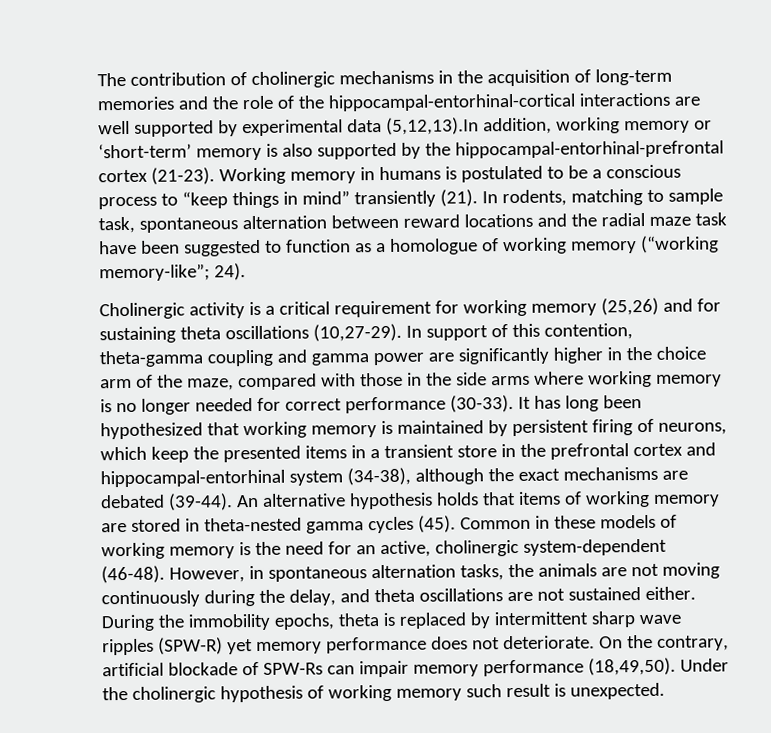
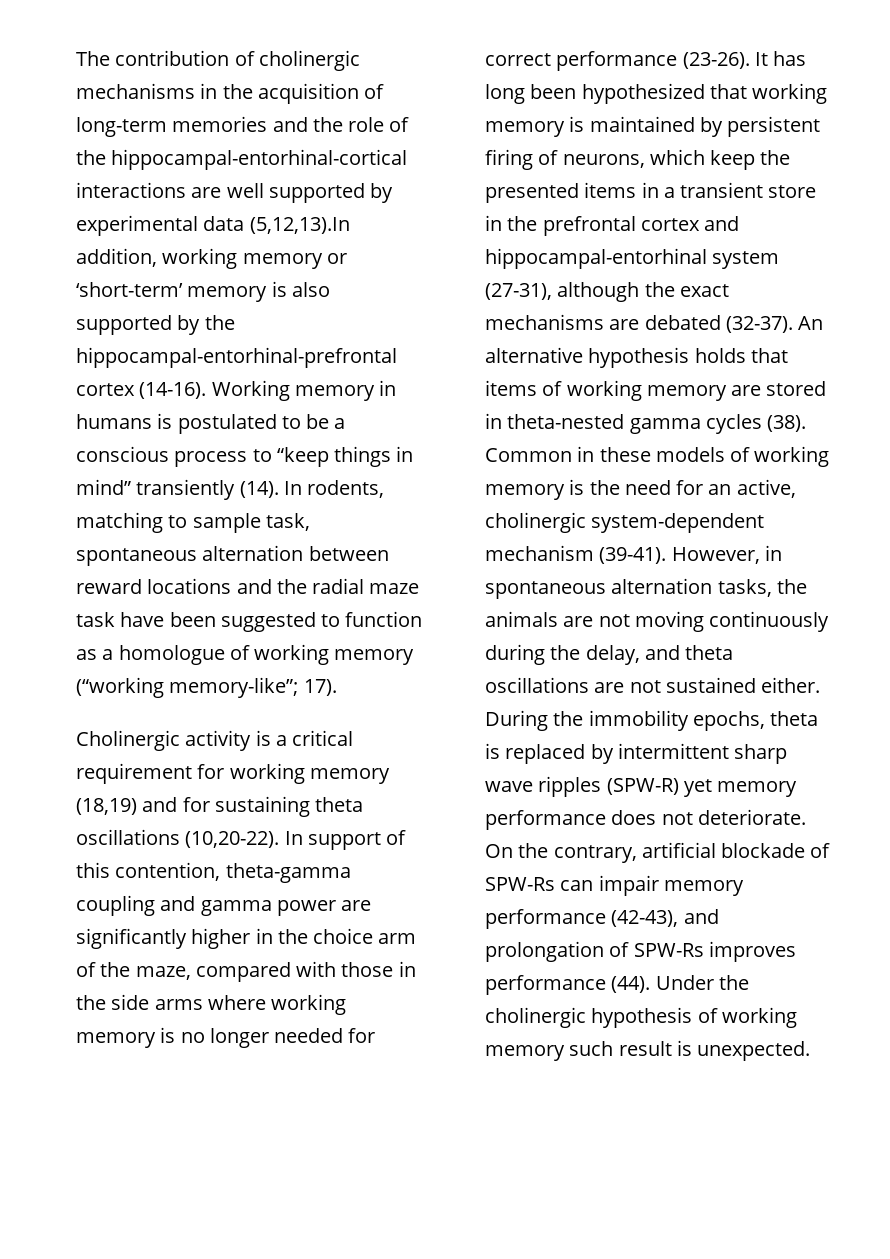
- The contribution of cholinergic mechanisms in the acquisition of long-term memories and the role of the hippocampal-entorhinal-cortical interactions are well supported by experimental data (5,12,13).In addition, working memory or ‘short-term’ memory is also supported by the hippocampal-entorhinal-prefrontal cortex (21-23).
+ The contribution of cholinergic mechanisms in the acquisition of long-term memories and the role of the hippocampal-entorhinal-cortical interactions are well supported by experimental data (5,12,13).In addition, working memory or ‘short-term’ memory is also supported by the hippocampal-entorhinal-prefrontal cortex (14-16).
- Working memory in humans is postulated to be a conscious process to “keep things in mind” transiently (21).
+ Working memory in humans is postulated to be a conscious process to “keep things in mind” transiently (14).
- In rodents, matching to sample task, spontaneous alternation between reward locations and the radial maze task have been suggested to function as a homologue of working memory (“working memory-like”; 24).
+ In rodents, matching to sample task, spontaneous alternation between reward locations and the radial maze task have been suggested to function as a homologue of working memory (“working memory-like”; 17).
- Cholinergic activity is a critical requirement for working memory (25,26) and for sustaining theta oscillations (10,27-29).
+ Cholinergic activity is a critical requirement for working memory (18,19) and for sustaining theta oscillations (10,20-22).
- In support of this contention, theta-gamma coupling and gamma power are significantly higher in the choice arm of the maze, compared with those in the side arms where working memory is no longer needed for correct performance (30-33).
+ In support of this contention, theta-gamma coupling and gamma power are significantly higher in the choice arm of the maze, compared with those in the side arms where working memory is no longer needed for correct performance (23-26).
- It has long been hypothesized that working memory is maintained by persistent firing of neurons, which keep the presented items in a transient store in the prefrontal cortex and hippocampal-entorhinal system (34-38), although the exact mechanisms are debated (39-44).
+ It has long been hypothesized that working memory is maintained by persistent firing of neurons, which keep the presented items in a transient store in the prefrontal cortex and hippocampal-entorhinal system (27-31), although the exact mechanisms are debated (32-37).
- An alternative hypothesis holds that items of working memory are stored in theta-nested gamma cycles (45).
+ An alternative hypothesis holds that items of working memory are stored in theta-nested gamma cycles (38).
- Common in these models of working memory is the need for an active, cholinergic system-dependent (46-48).
+ Common in these models of working memory is the need for an active, cholinergic system-dependent mechanism (39-41).
- On the contrary, artificial blockade of SPW-Rs can impair memory performance (18,49,50).
+ On the contrary, artificial blockade of SPW-Rs can impair memory performance (42-43), and prolongation of SPW-Rs improves performance (44).

